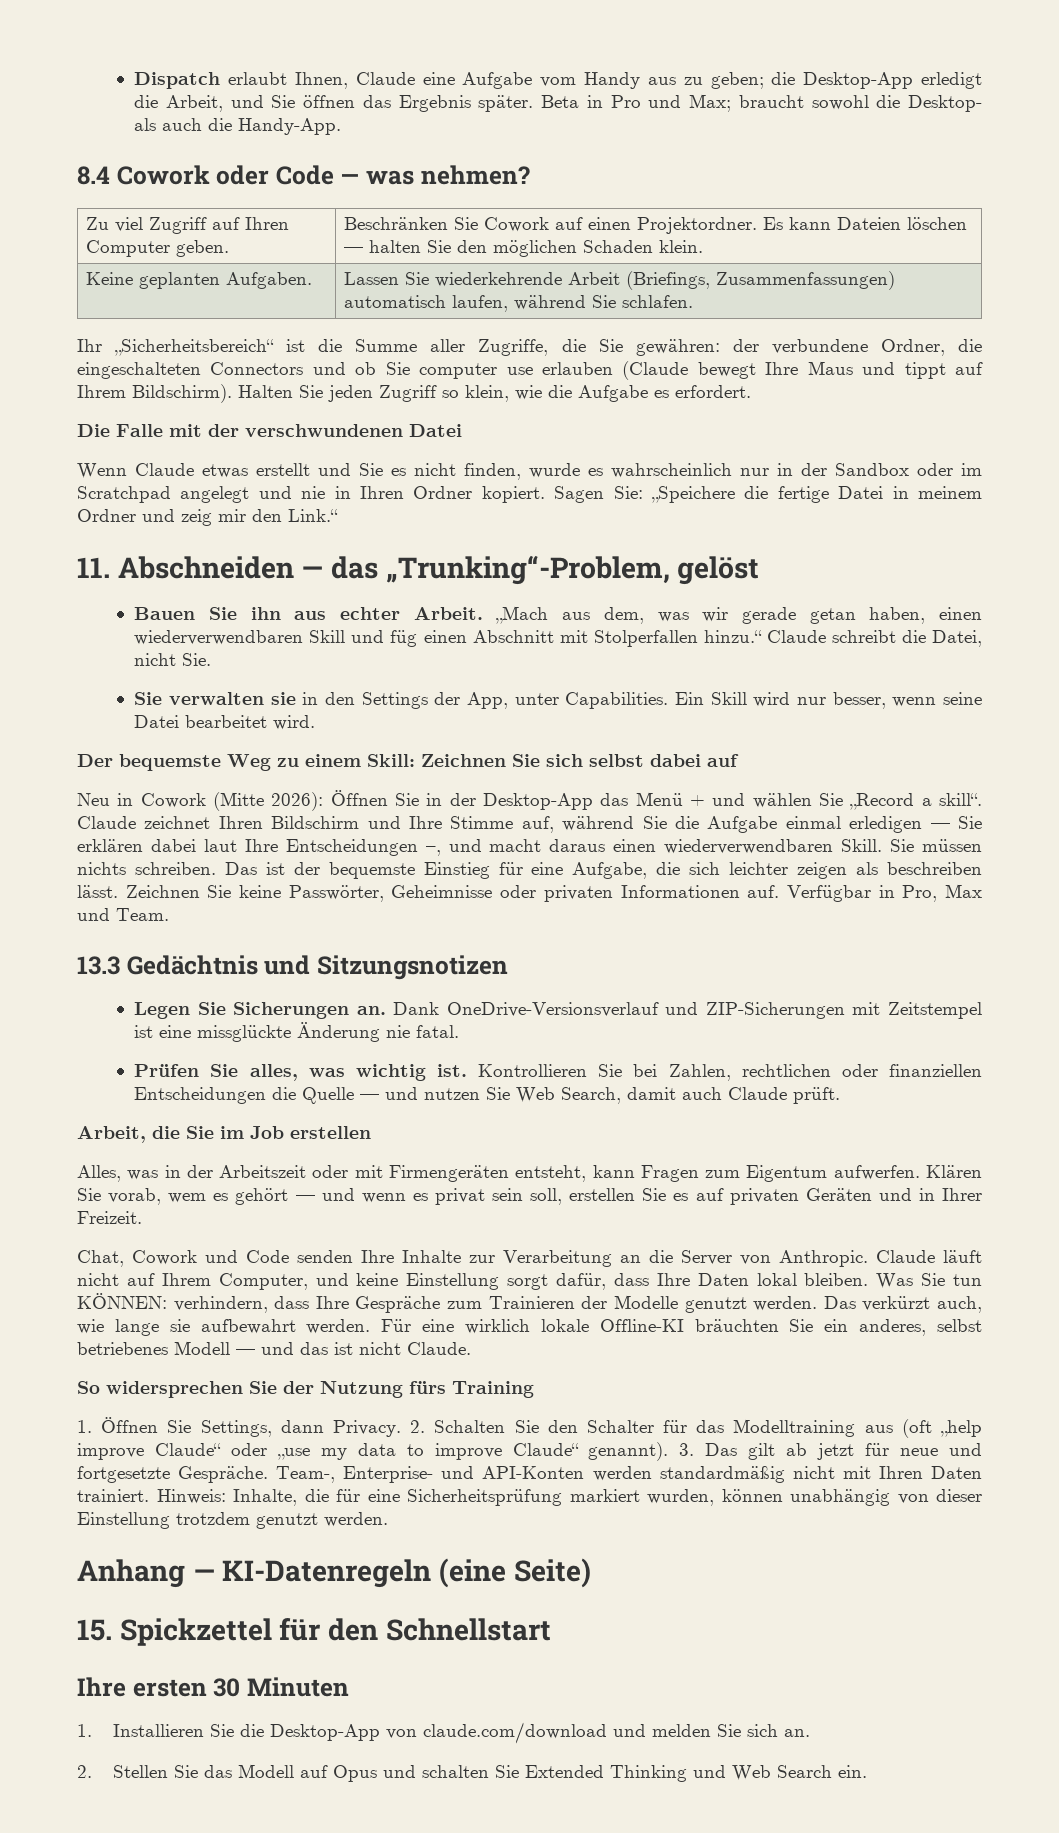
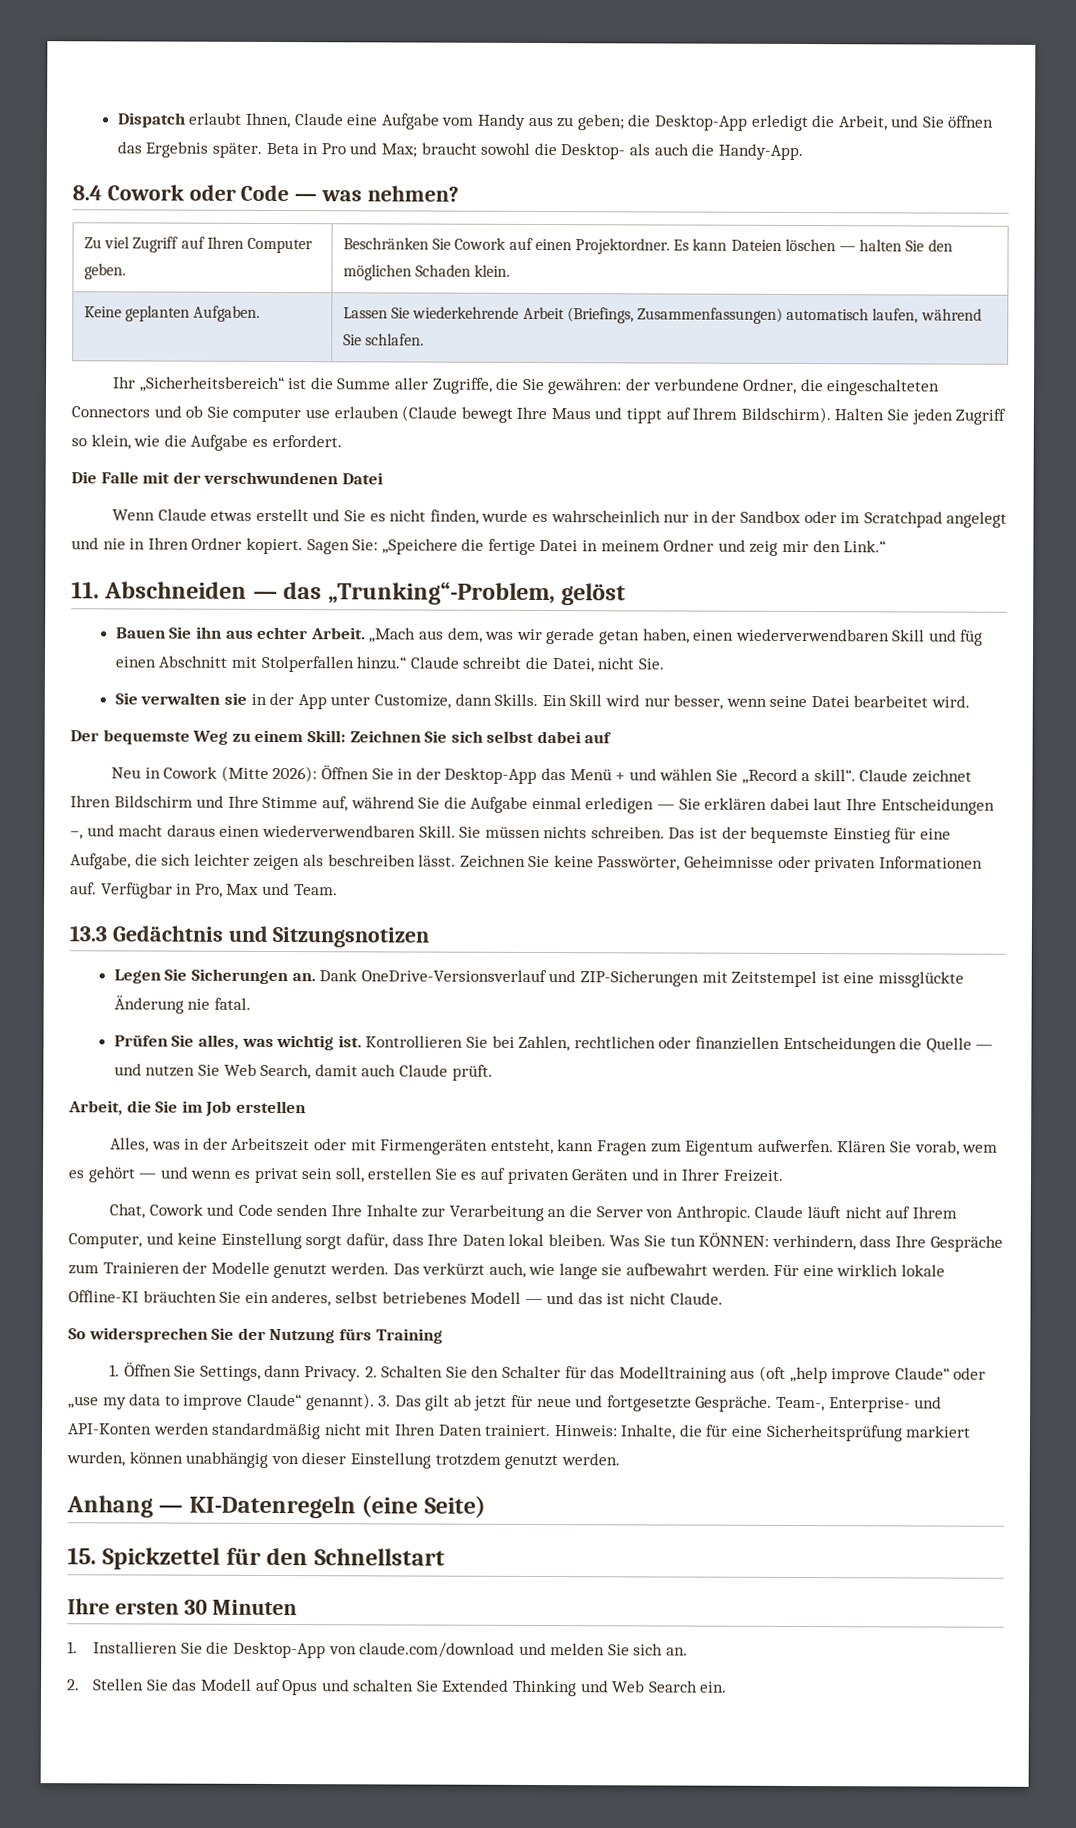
- Sie verwalten sie in den Settings der App, unter Capabilities.
+ Sie verwalten sie in der App unter Customize, dann Skills.

